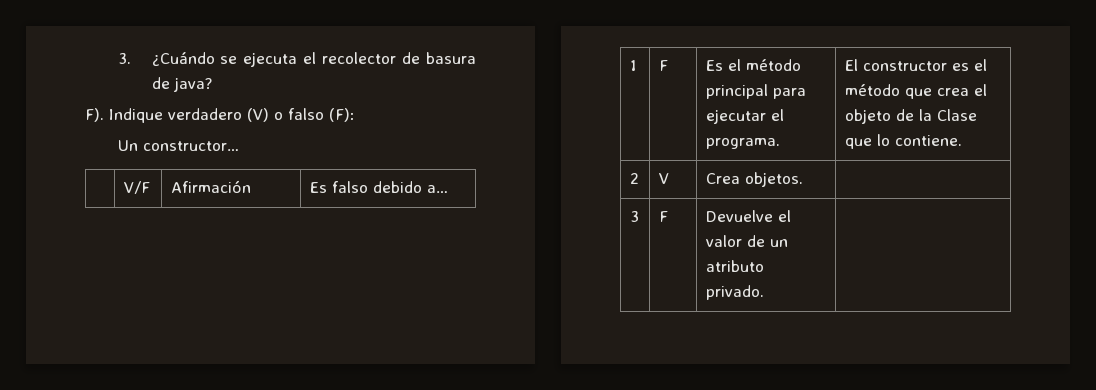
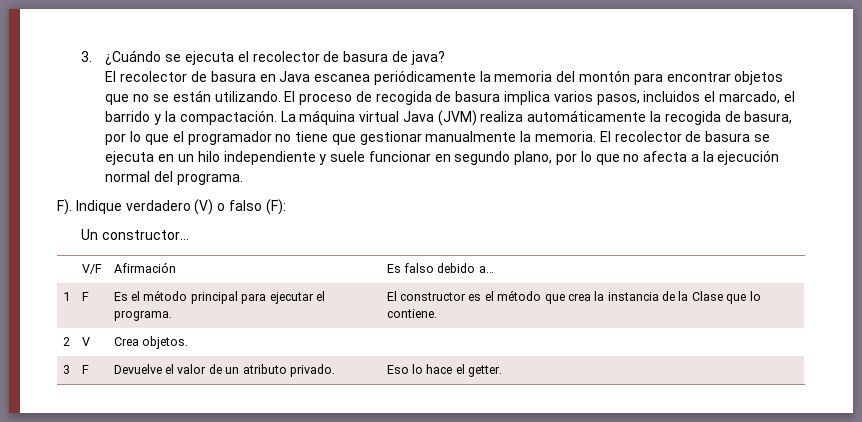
+ El recolector de basura en Java escanea periódicamente la memoria del montón para encontrar objetos que no se están utilizando. El proceso de recogida de basura implica varios pasos, incluidos el marcado, el barrido y la compactación. La máquina virtual Java (JVM) realiza automáticamente la recogida de basura, por lo que el programador no tiene que gestionar manualmente la memoria. El recolector de basura se ejecuta en un hilo independiente y suele funcionar en segundo plano, por lo que no afecta a la ejecución normal del programa.
- 1 | F | Es el método principal para ejecutar el programa. | El constructor es el método que crea el objeto de la Clase que lo contiene.
+ 1 | F | Es el método principal para ejecutar el programa. | El constructor es el método que crea la instancia de la Clase que lo contiene.
- 3 | F | Devuelve el valor de un atributo privado. |
+ 3 | F | Devuelve el valor de un atributo privado. | Eso lo hace el getter.

